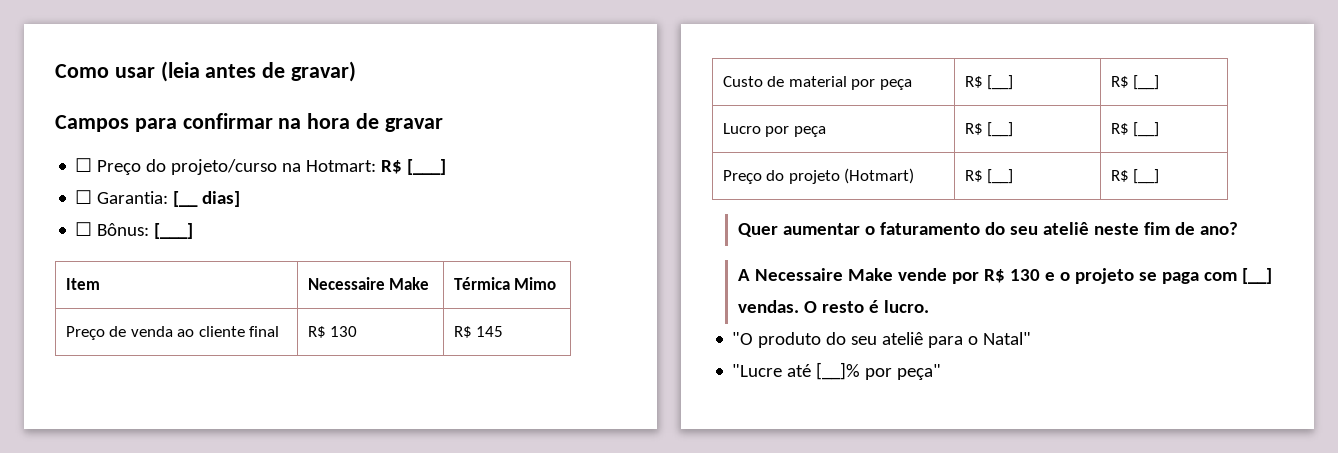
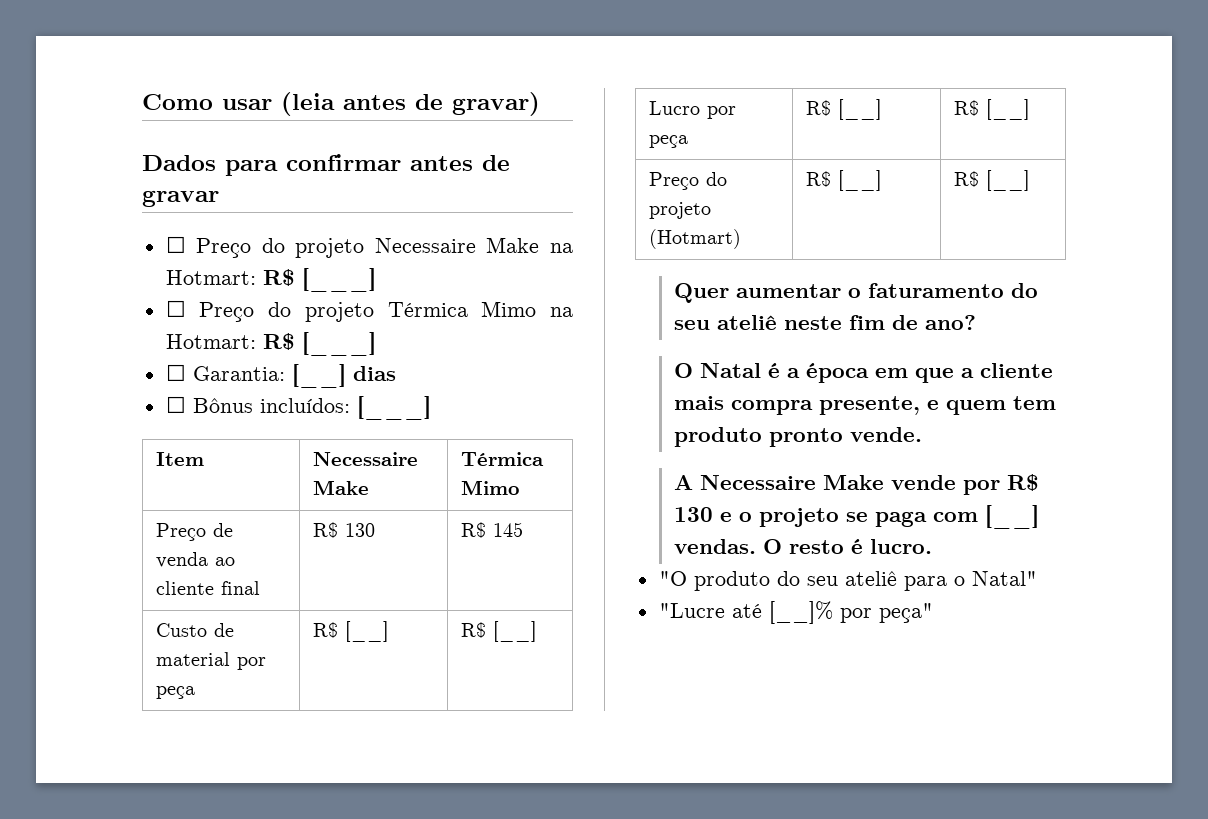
- Campos para confirmar na hora de gravar
+ Dados para confirmar antes de gravar
- ☐ Preço do projeto/curso na Hotmart: R$ [___]
+ ☐ Preço do projeto Necessaire Make na Hotmart: R$ [___]
+ ☐ Preço do projeto Térmica Mimo na Hotmart: R$ [___]
- ☐ Garantia: [__ dias]
- ☐ Bônus: [___]
+ ☐ Garantia: [__] dias
+ ☐ Bônus incluídos: [___]
+ O Natal é a época em que a cliente mais compra presente, e quem tem produto pronto vende.

